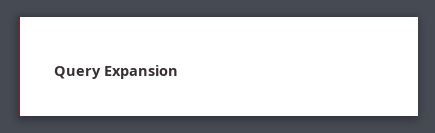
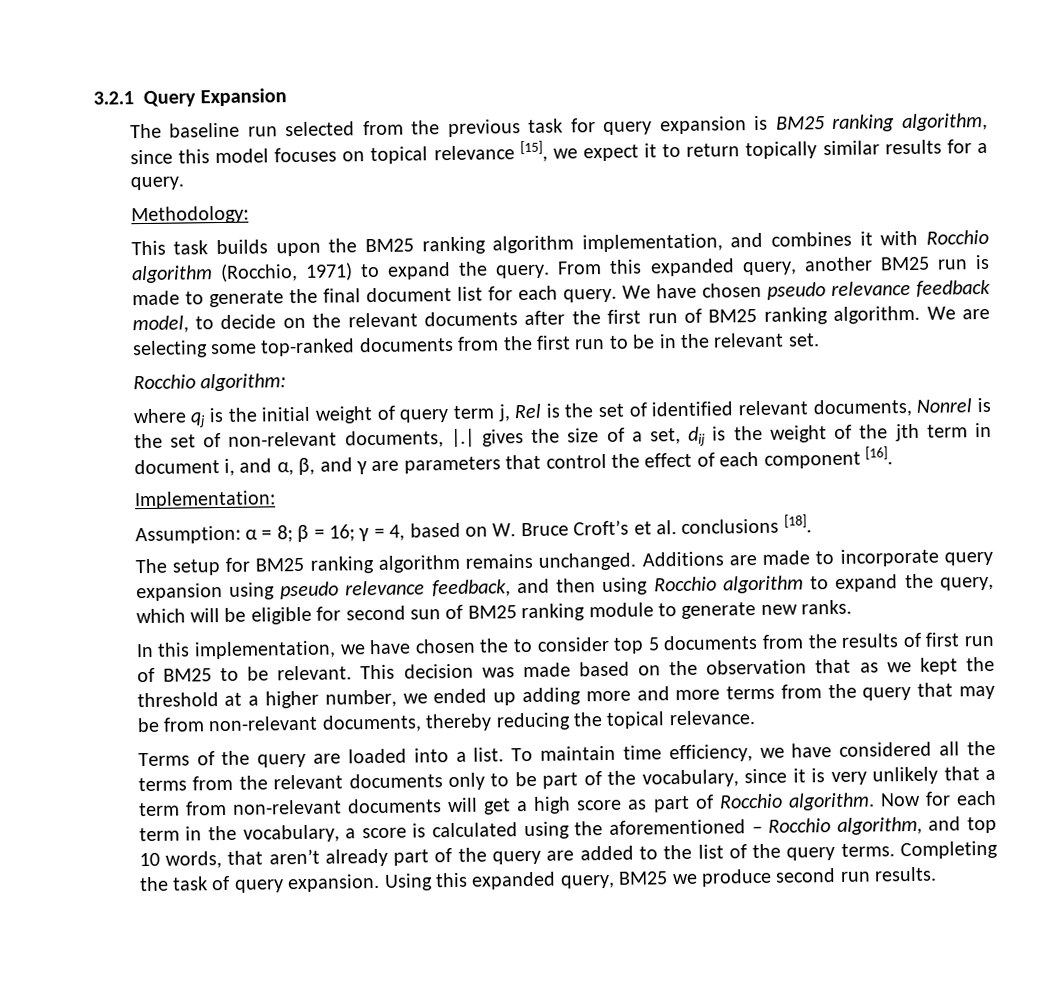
- Query Expansion
+ 3.2.1 Query Expansion
+ The baseline run selected from the previous task for query expansion is BM25 ranking algorithm, since this model focuses on topical relevance [15], we expect it to return topically similar results for a query.
+ Methodology:
+ This task builds upon the BM25 ranking algorithm implementation, and combines it with Rocchio algorithm (Rocchio, 1971) to expand the query. From this expanded query, another BM25 run is made to generate the final document list for each query. We have chosen pseudo relevance feedback model, to decide on the relevant documents after the first run of BM25 ranking algorithm. We are selecting some top-ranked documents from the first run to be in the relevant set.
+ Rocchio algorithm:
+ where qj is the initial weight of query term j, Rel is the set of identified relevant documents, Nonrel is the set of non-relevant documents, |.| gives the size of a set, dij is the weight of the jth term in document i, and α, β, and γ are parameters that control the effect of each component [16].
+ Implementation:
+ Assumption: α = 8; β = 16; γ = 4, based on W. Bruce Croft’s et al. conclusions [18].
+ The setup for BM25 ranking algorithm remains unchanged. Additions are made to incorporate query expansion using pseudo relevance feedback, and then using Rocchio algorithm to expand the query, which will be eligible for second sun of BM25 ranking module to generate new ranks.
+ In this implementation, we have chosen the to consider top 5 documents from the results of first run of BM25 to be relevant. This decision was made based on the observation that as we kept the threshold at a higher number, we ended up adding more and more terms from the query that may be from non-relevant documents, thereby reducing the topical relevance.
+ Terms of the query are loaded into a list. To maintain time efficiency, we have considered all the terms from the relevant documents only to be part of the vocabulary, since it is very unlikely that a term from non-relevant documents will get a high score as part of Rocchio algorithm. Now for each term in the vocabulary, a score is calculated using the aforementioned – Rocchio algorithm, and top 10 words, that aren’t already part of the query are added to the list of the query terms. Completing the task of query expansion. Using this expanded query, BM25 we produce second run results.

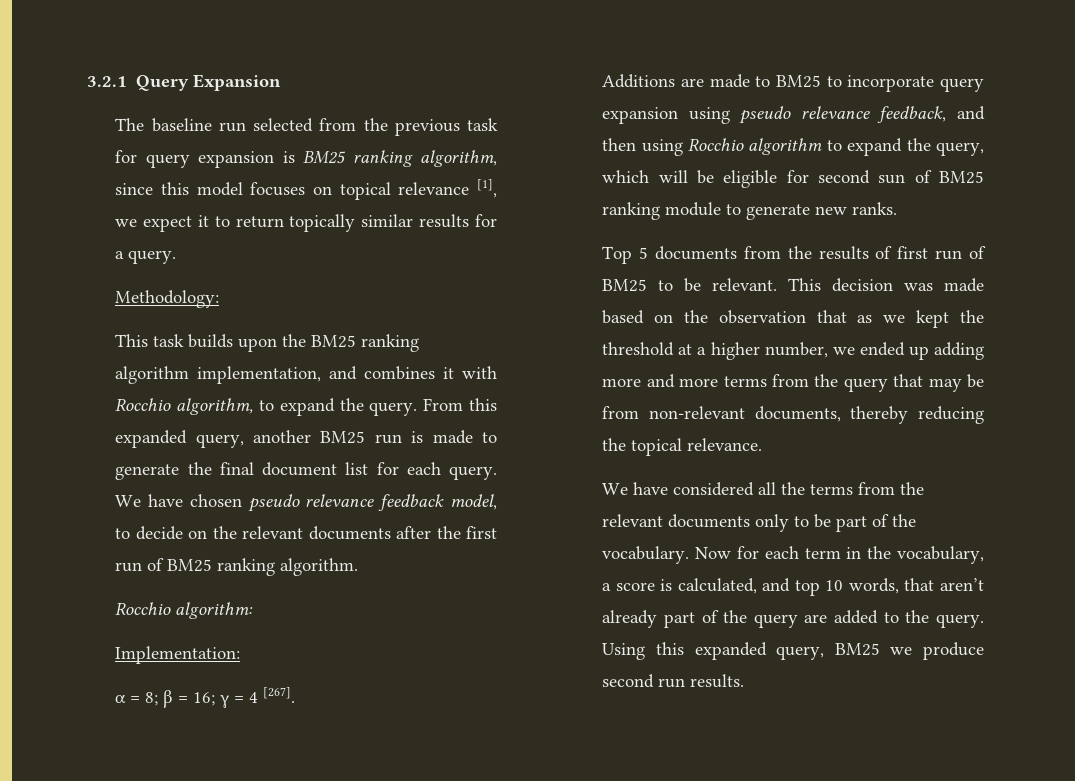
- The baseline run selected from the previous task for query expansion is BM25 ranking algorithm, since this model focuses on topical relevance [15], we expect it to return topically similar results for a query.
+ The baseline run selected from the previous task for query expansion is BM25 ranking algorithm, since this model focuses on topical relevance [1], we expect it to return topically similar results for a query.
- This task builds upon the BM25 ranking algorithm implementation, and combines it with Rocchio algorithm (Rocchio, 1971) to expand the query.
+ This task builds upon the BM25 ranking algorithm implementation, and combines it with Rocchio algorithm, to expand the query.
- We have chosen pseudo relevance feedback model, to decide on the relevant documents after the first run of BM25 ranking algorithm. We are selecting some top-ranked documents from the first run to be in the relevant set.
+ We have chosen pseudo relevance feedback model, to decide on the relevant documents after the first run of BM25 ranking algorithm.
  Rocchio algorithm:
- where qj is the initial weight of query term j, Rel is the set of identified relevant documents, Nonrel is the set of non-relevant documents, |.| gives the size of a set, dij is the weight of the jth term in document i, and α, β, and γ are parameters that control the effect of each component [16].
- Assumption: α = 8; β = 16; γ = 4, based on W. Bruce Croft’s et al. conclusions [18].
- The setup for BM25 ranking algorithm remains unchanged. Additions are made to incorporate query expansion using pseudo relevance feedback, and then using Rocchio algorithm to expand the query, which will be eligible for second sun of BM25 ranking module to generate new ranks.
+ α = 8; β = 16; γ = 4 [267].
+ Additions are made to BM25 to incorporate query expansion using pseudo relevance feedback, and then using Rocchio algorithm to expand the query, which will be eligible for second sun of BM25 ranking module to generate new ranks.
- In this implementation, we have chosen the to consider top 5 documents from the results of first run of BM25 to be relevant.
+ Top 5 documents from the results of first run of BM25 to be relevant.
- Terms of the query are loaded into a list. To maintain time efficiency, we have considered all the terms from the relevant documents only to be part of the vocabulary, since it is very unlikely that a term from non-relevant documents will get a high score as part of Rocchio algorithm.
+ We have considered all the terms from the relevant documents only to be part of the vocabulary.
- Now for each term in the vocabulary, a score is calculated using the aforementioned – Rocchio algorithm, and top 10 words, that aren’t already part of the query are added to the list of the query terms. Completing the task of query expansion.
+ Now for each term in the vocabulary, a score is calculated, and top 10 words, that aren’t already part of the query are added to the query.

